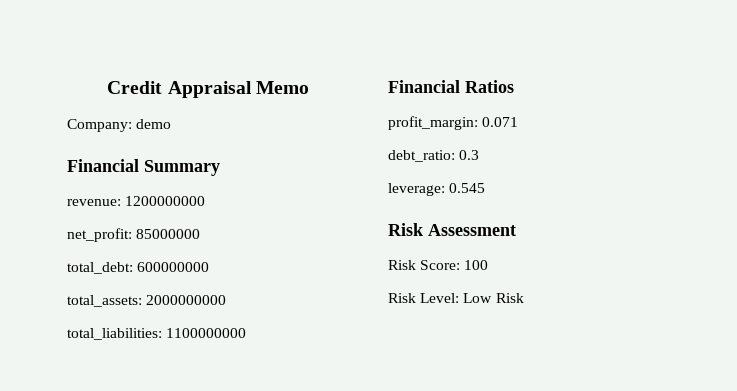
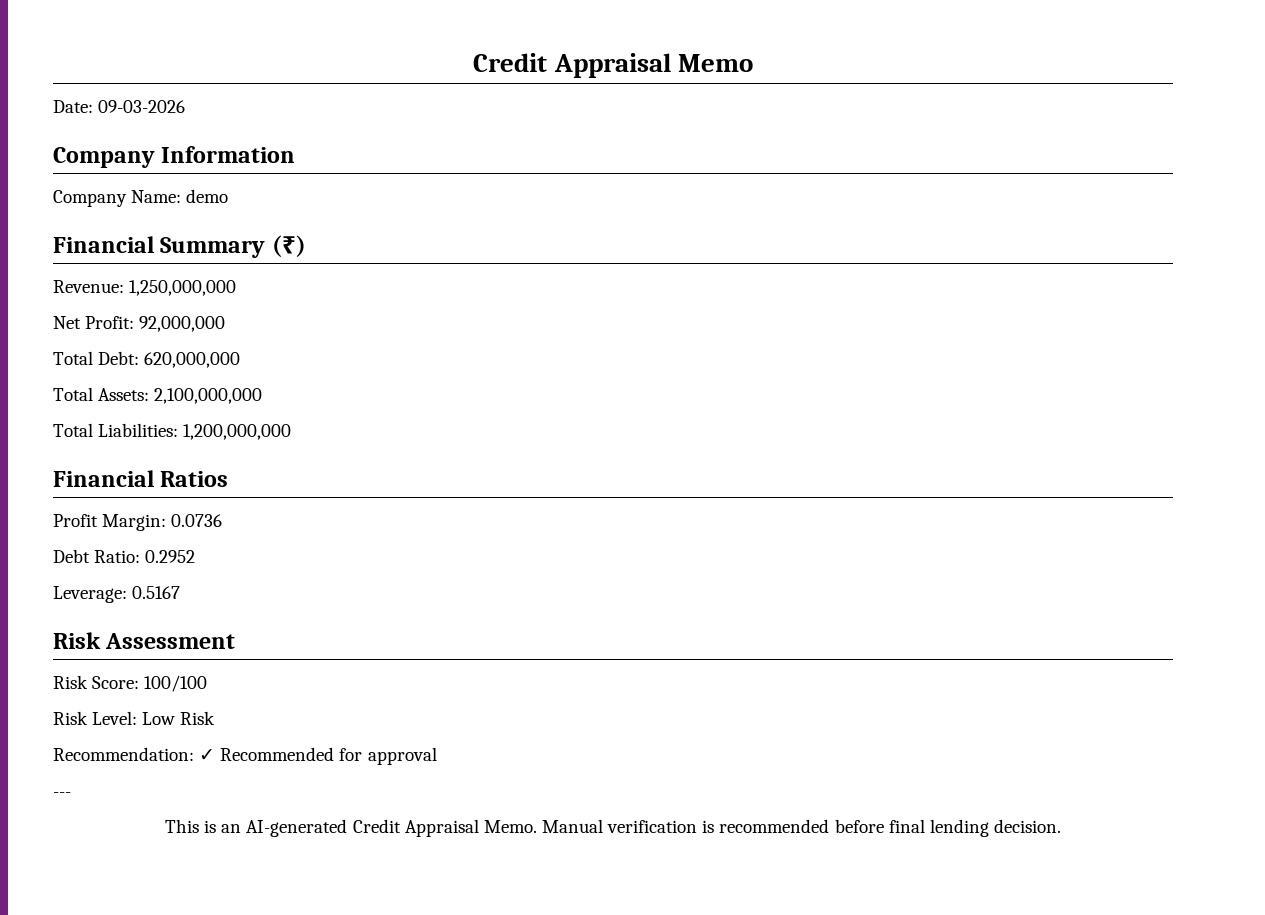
- Company: demo
- Financial Summary
- revenue: 1200000000
- net_profit: 85000000
- total_debt: 600000000
- total_assets: 2000000000
- total_liabilities: 1100000000
+ Date: 09-03-2026
+ Company Information
+ Company Name: demo
+ Financial Summary (₹)
+ Revenue: 1,250,000,000
+ Net Profit: 92,000,000
+ Total Debt: 620,000,000
+ Total Assets: 2,100,000,000
+ Total Liabilities: 1,200,000,000
  Financial Ratios
- profit_margin: 0.071
- debt_ratio: 0.3
- leverage: 0.545
+ Profit Margin: 0.0736
+ Debt Ratio: 0.2952
+ Leverage: 0.5167
- Risk Score: 100
+ Risk Score: 100/100
+ Recommendation: ✓ Recommended for approval
+ ---
+ This is an AI-generated Credit Appraisal Memo. Manual verification is recommended before final lending decision.

